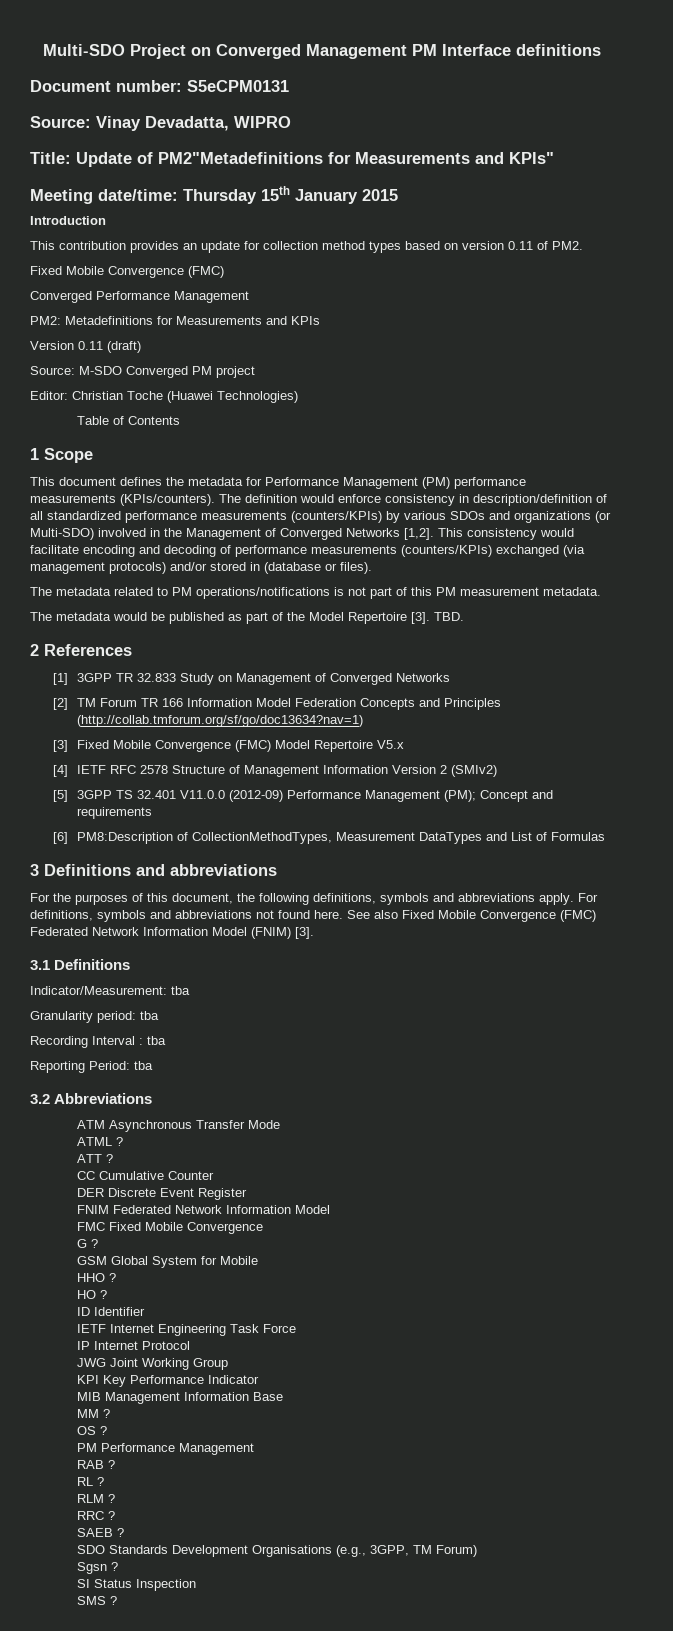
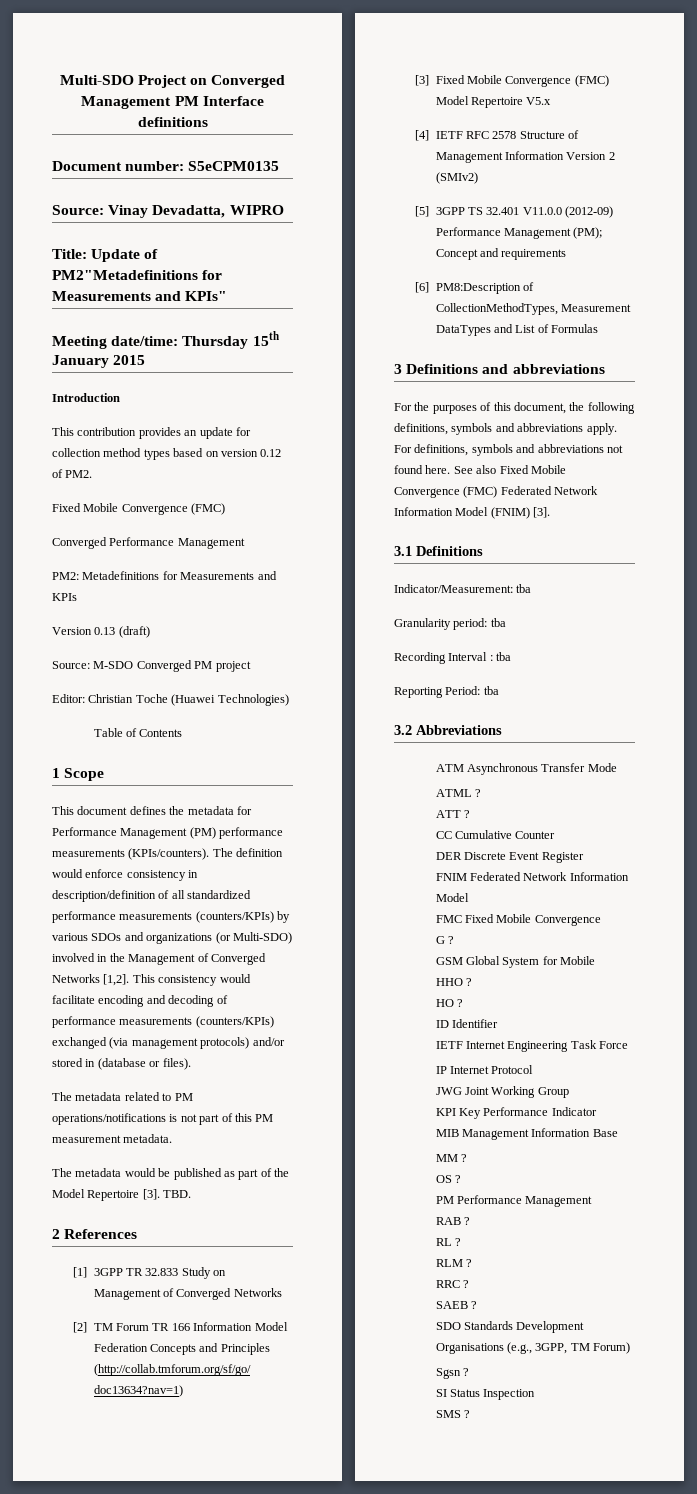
- Document number: S5eCPM0131
+ Document number: S5eCPM0135
- This contribution provides an update for collection method types based on version 0.11 of PM2.
+ This contribution provides an update for collection method types based on version 0.12 of PM2.
- Version 0.11 (draft)
+ Version 0.13 (draft)

